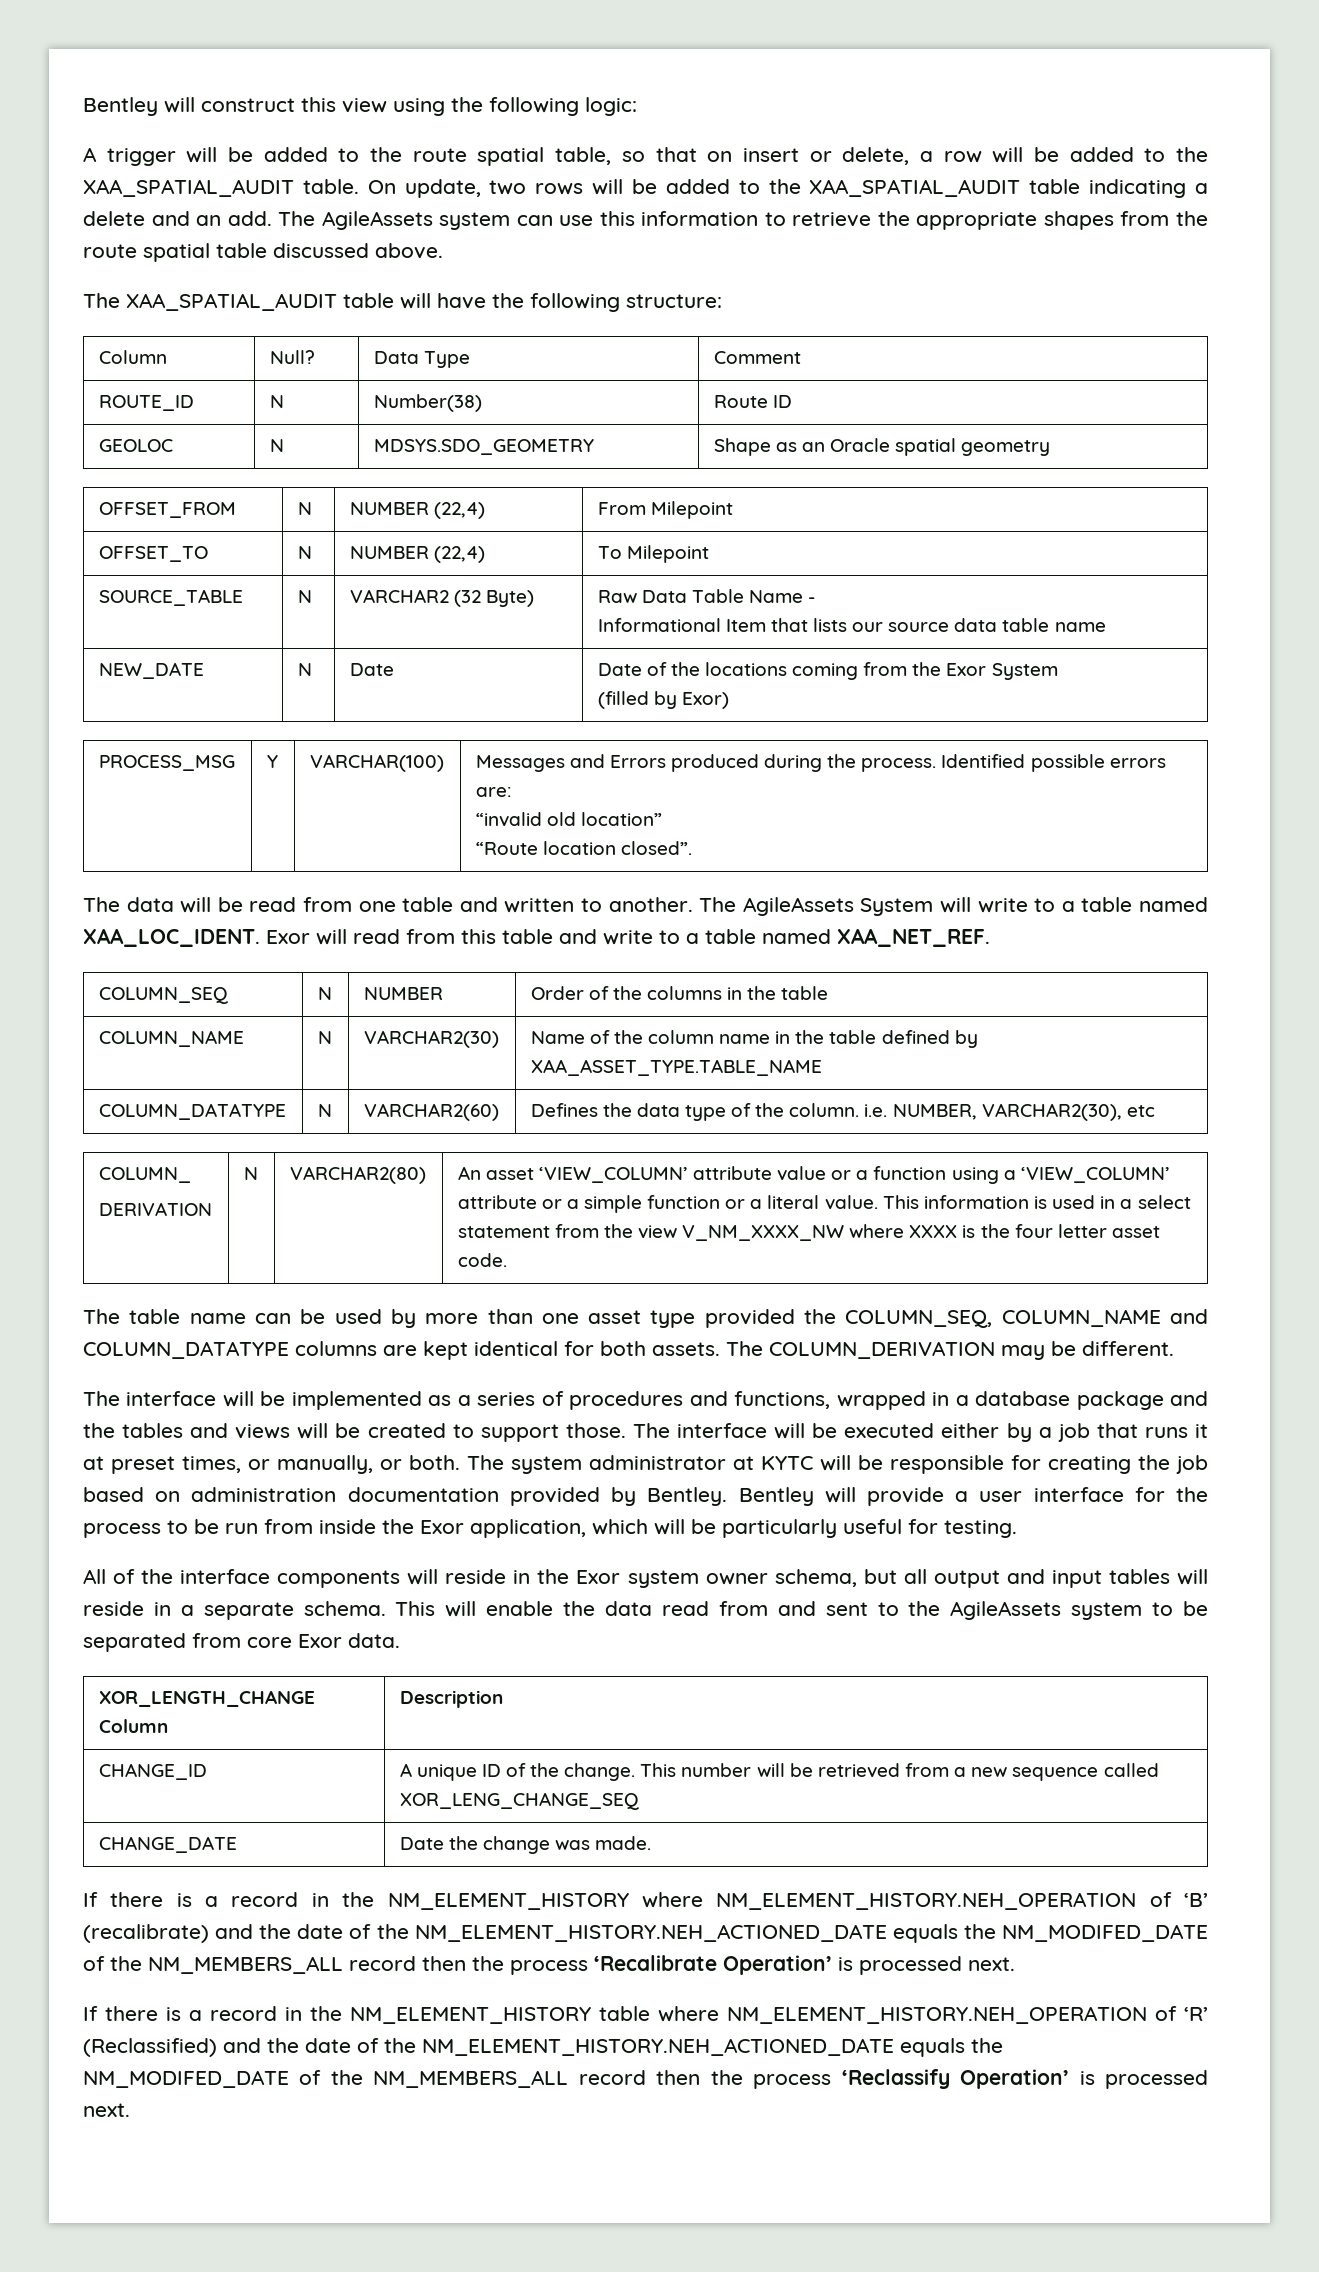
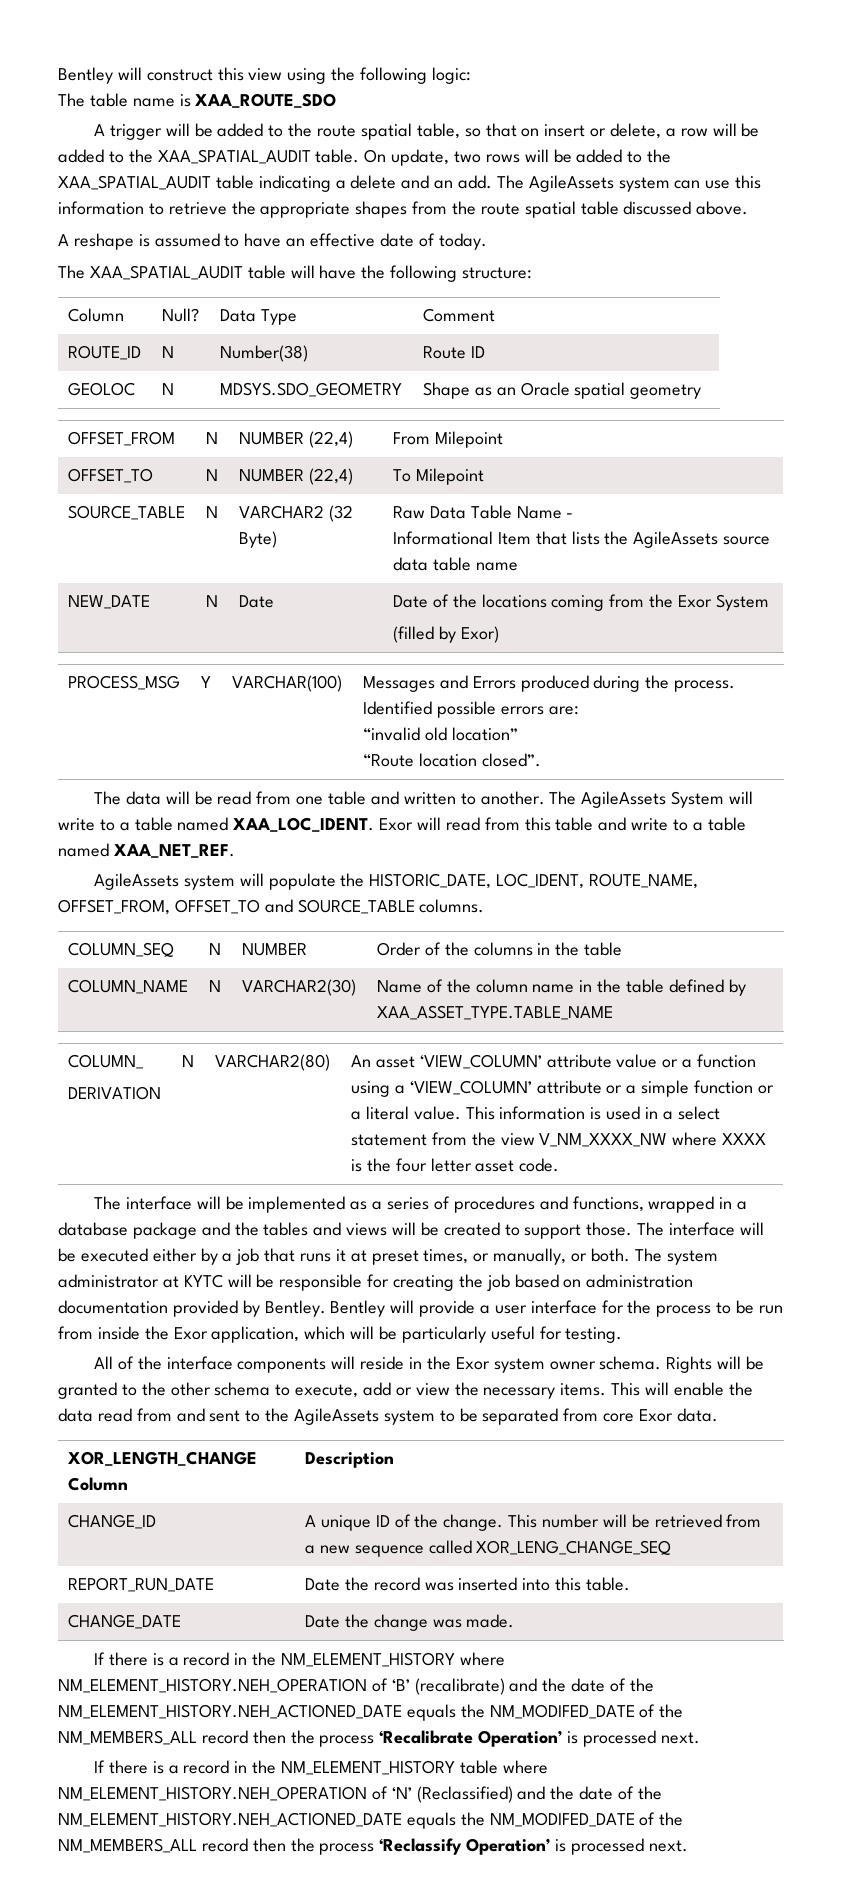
+ The table name is XAA_ROUTE_SDO
+ A reshape is assumed to have an effective date of today.
  SOURCE_TABLE | N | VARCHAR2 (32 Byte) | Raw Data Table Name -
- Informational Item that lists our source data table name
+ Informational Item that lists the AgileAssets source data table name
+ AgileAssets system will populate the HISTORIC_DATE, LOC_IDENT, ROUTE_NAME, OFFSET_FROM, OFFSET_TO and SOURCE_TABLE columns.
- COLUMN_DATATYPE | N | VARCHAR2(60) | Defines the data type of the column. i.e. NUMBER, VARCHAR2(30), etc
- The table name can be used by more than one asset type provided the COLUMN_SEQ, COLUMN_NAME and COLUMN_DATATYPE columns are kept identical for both assets. The COLUMN_DERIVATION may be different.
- All of the interface components will reside in the Exor system owner schema, but all output and input tables will reside in a separate schema.
+ All of the interface components will reside in the Exor system owner schema. Rights will be granted to the other schema to execute, add or view the necessary items.
+ REPORT_RUN_DATE | Date the record was inserted into this table.
- If there is a record in the NM_ELEMENT_HISTORY table where NM_ELEMENT_HISTORY.NEH_OPERATION of ‘R’ (Reclassified) and the date of the NM_ELEMENT_HISTORY.NEH_ACTIONED_DATE equals the NM_MODIFED_DATE of the NM_MEMBERS_ALL record then the process ‘Reclassify Operation’ is processed next.
+ If there is a record in the NM_ELEMENT_HISTORY table where NM_ELEMENT_HISTORY.NEH_OPERATION of ‘N’ (Reclassified) and the date of the NM_ELEMENT_HISTORY.NEH_ACTIONED_DATE equals the NM_MODIFED_DATE of the NM_MEMBERS_ALL record then the process ‘Reclassify Operation’ is processed next.

